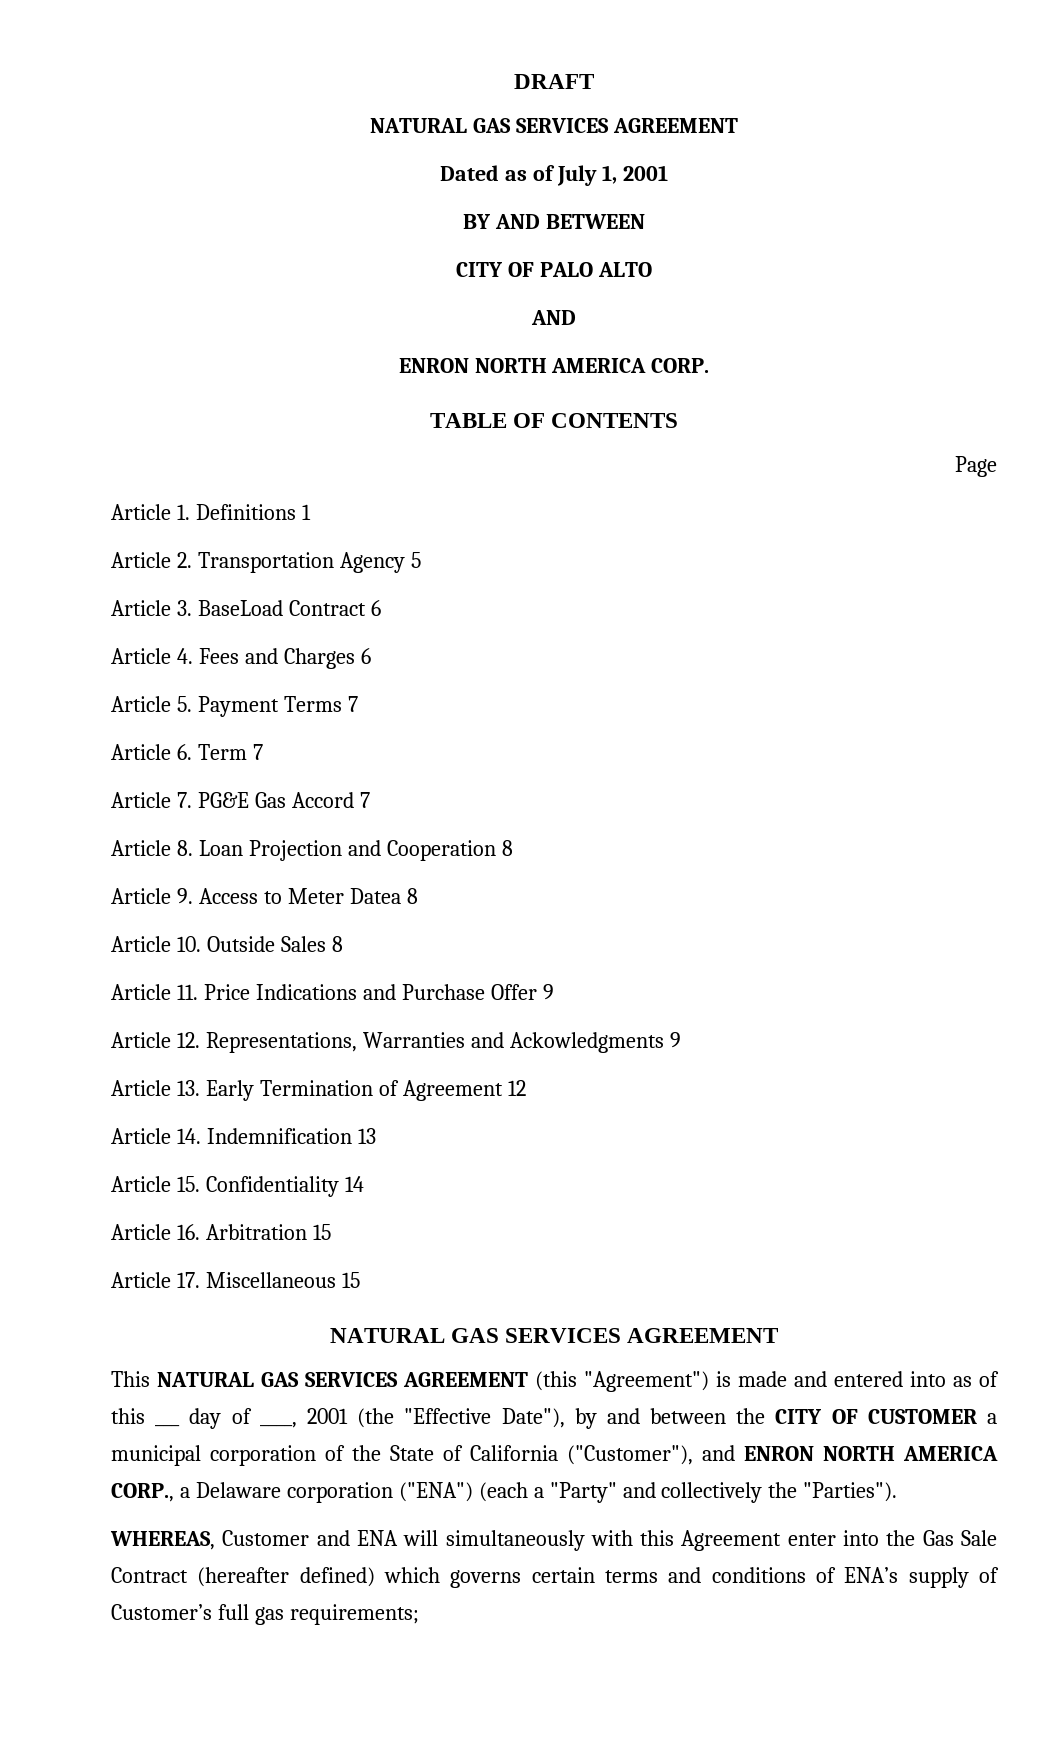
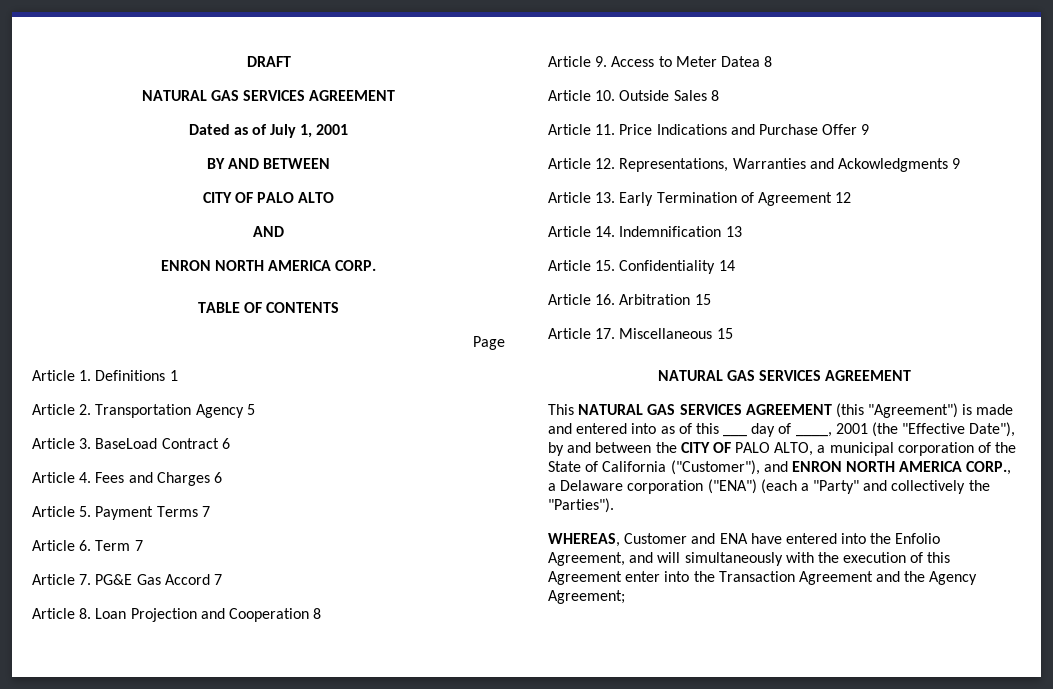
- This NATURAL GAS SERVICES AGREEMENT (this "Agreement") is made and entered into as of this ___ day of ____, 2001 (the "Effective Date"), by and between the CITY OF CUSTOMER a municipal corporation of the State of California ("Customer"), and ENRON NORTH AMERICA CORP., a Delaware corporation ("ENA") (each a "Party" and collectively the "Parties").
+ This NATURAL GAS SERVICES AGREEMENT (this "Agreement") is made and entered into as of this ___ day of ____, 2001 (the "Effective Date"), by and between the CITY OF PALO ALTO, a municipal corporation of the State of California ("Customer"), and ENRON NORTH AMERICA CORP., a Delaware corporation ("ENA") (each a "Party" and collectively the "Parties").
- WHEREAS, Customer and ENA will simultaneously with this Agreement enter into the Gas Sale Contract (hereafter defined) which governs certain terms and conditions of ENA’s supply of Customer’s full gas requirements;
+ WHEREAS, Customer and ENA have entered into the Enfolio Agreement, and will simultaneously with the execution of this Agreement enter into the Transaction Agreement and the Agency Agreement;

